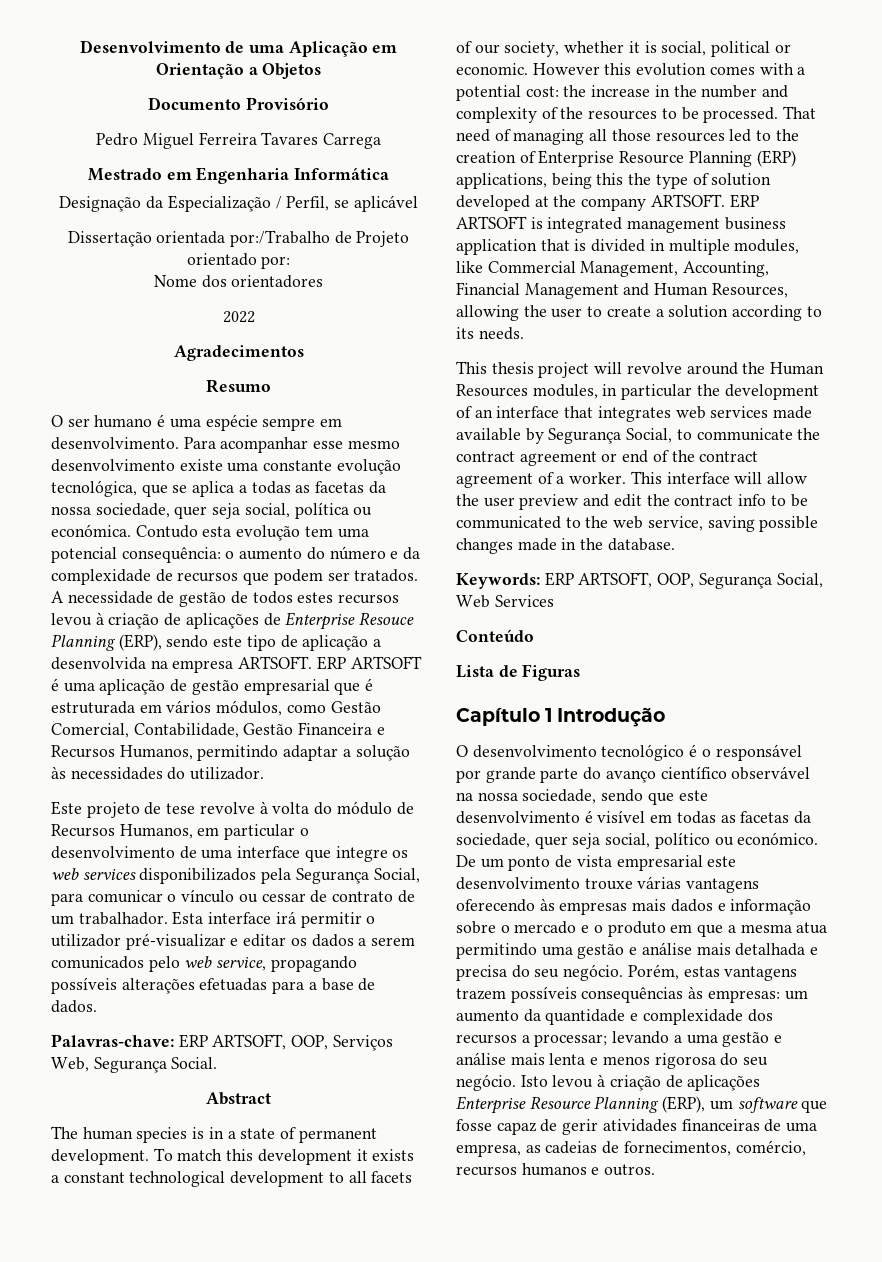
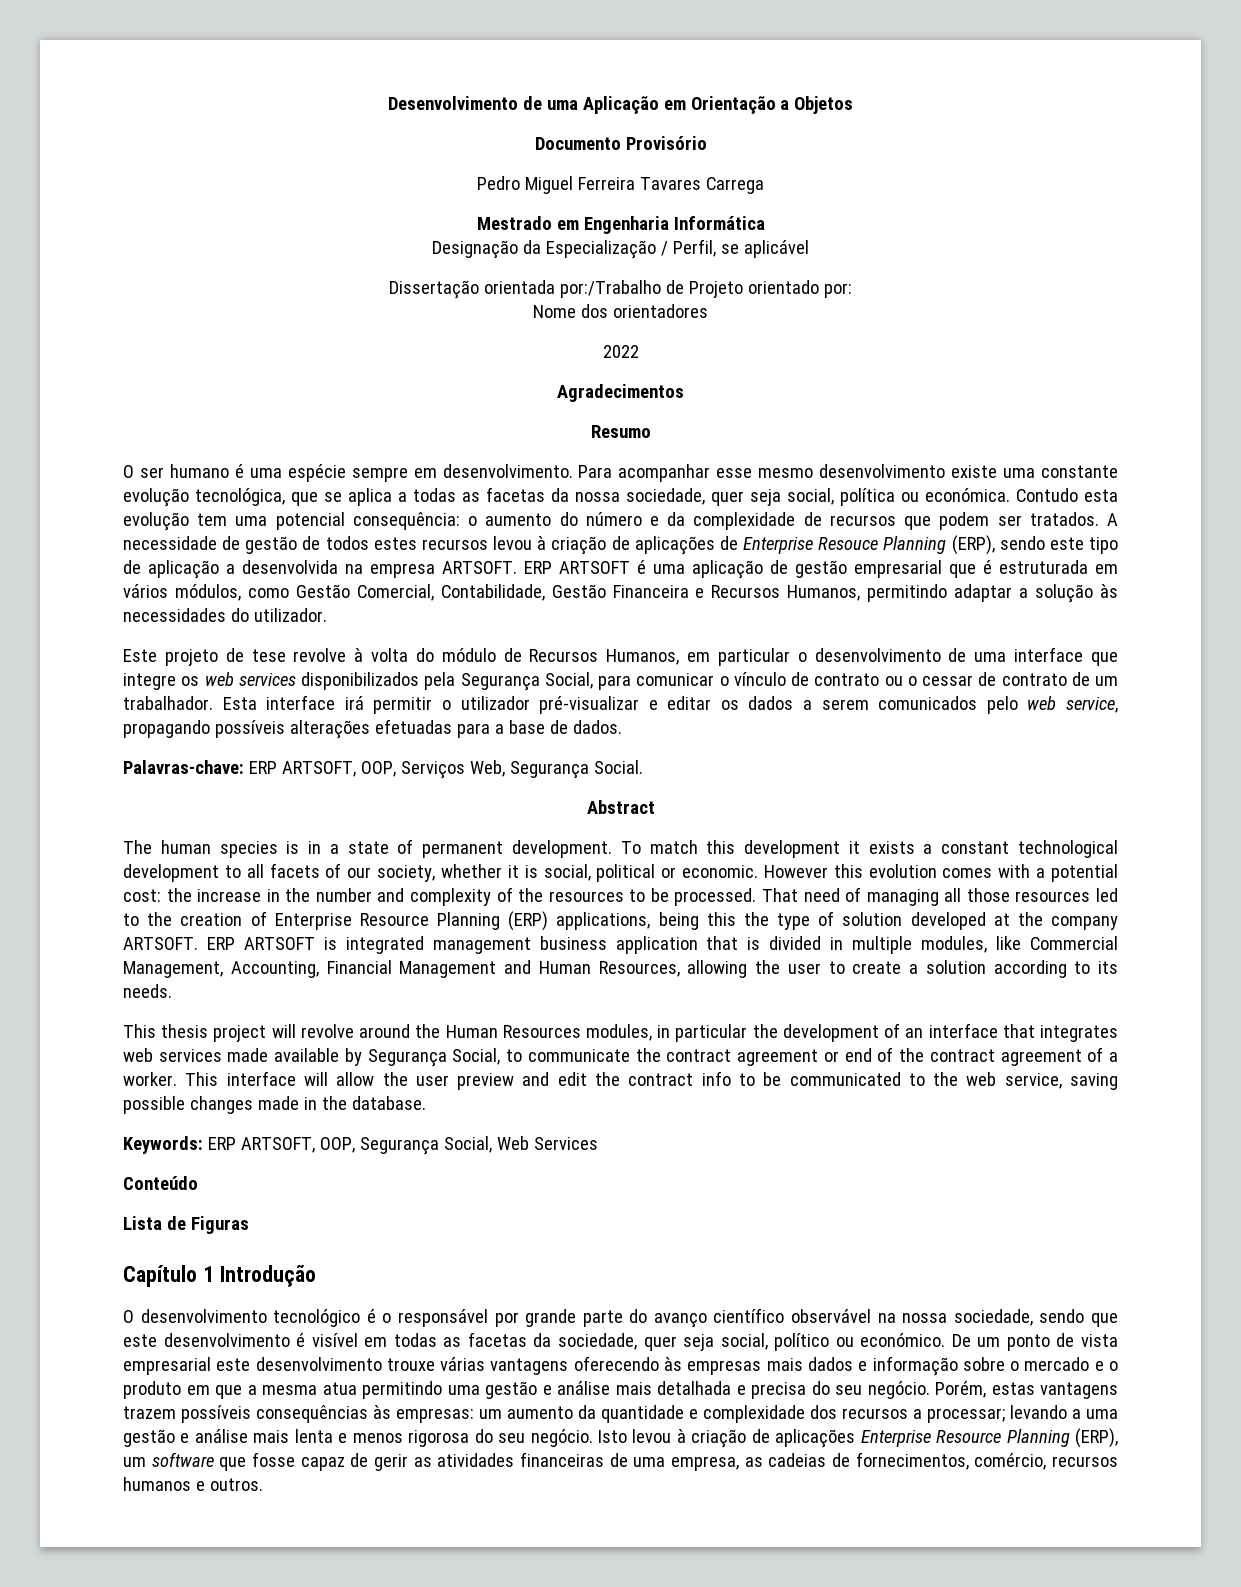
- Este projeto de tese revolve à volta do módulo de Recursos Humanos, em particular o desenvolvimento de uma interface que integre os web services disponibilizados pela Segurança Social, para comunicar o vínculo ou cessar de contrato de um trabalhador.
+ Este projeto de tese revolve à volta do módulo de Recursos Humanos, em particular o desenvolvimento de uma interface que integre os web services disponibilizados pela Segurança Social, para comunicar o vínculo de contrato ou o cessar de contrato de um trabalhador.
- Isto levou à criação de aplicações Enterprise Resource Planning (ERP), um software que fosse capaz de gerir atividades financeiras de uma empresa, as cadeias de fornecimentos, comércio, recursos humanos e outros.
+ Isto levou à criação de aplicações Enterprise Resource Planning (ERP), um software que fosse capaz de gerir as atividades financeiras de uma empresa, as cadeias de fornecimentos, comércio, recursos humanos e outros.

